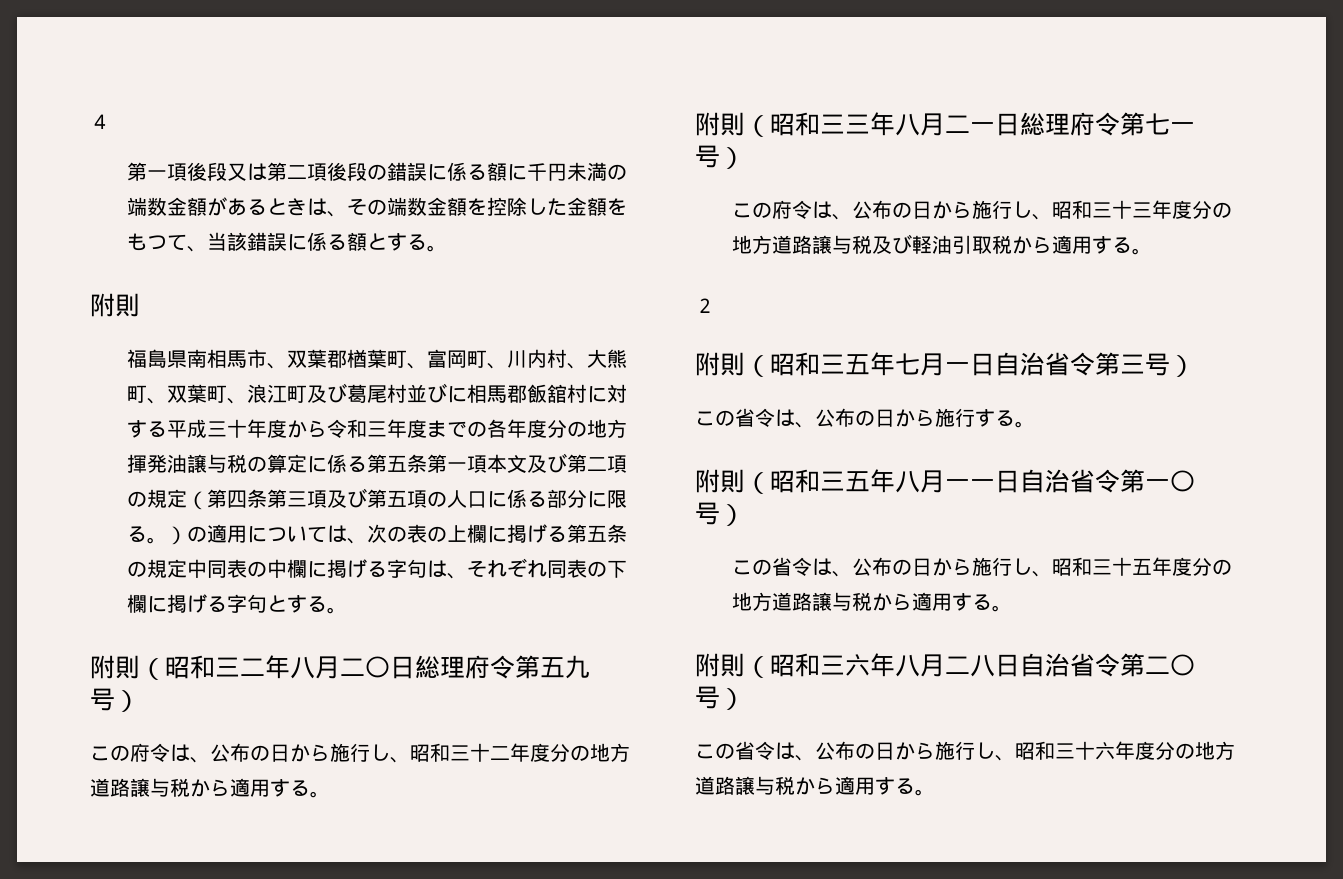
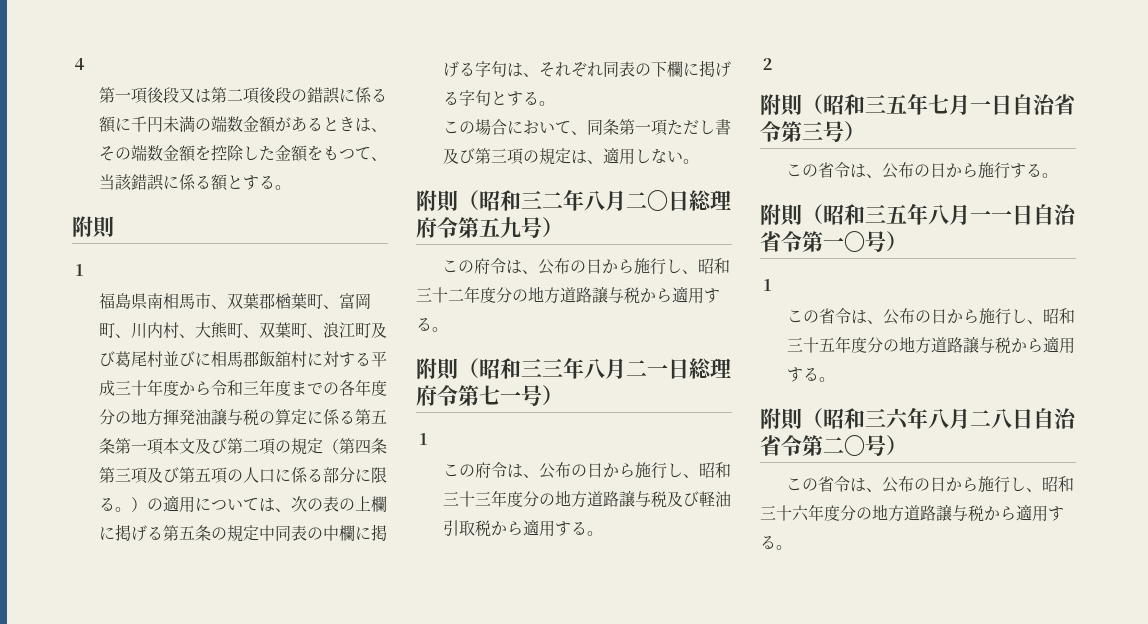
  第一項後段又は第二項後段の錯誤に係る額に千円未満の端数金額があるときは、その端数金額を控除した金額をもつて、当該錯誤に係る額とする。
  附則
+ １
+ この場合において、同条第一項ただし書及び第三項の規定は、適用しない。
  附則（昭和三三年八月二一日総理府令第七一号）
+ １
  附則（昭和三五年八月一一日自治省令第一〇号）
+ １

